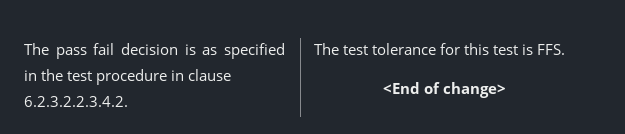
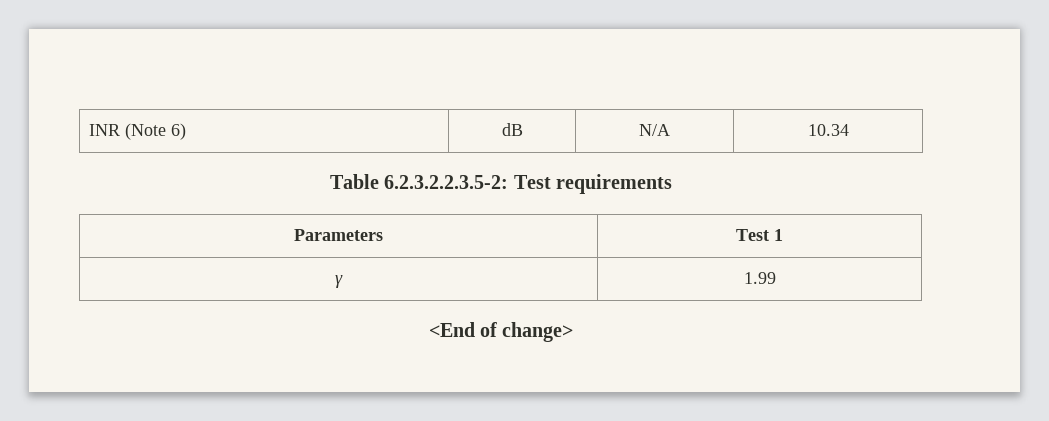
- The pass fail decision is as specified in the test procedure in clause 6.2.3.2.2.3.4.2.
- The test tolerance for this test is FFS.
+ INR (Note 6) | dB | N/A | 10.34
+ Table 6.2.3.2.2.3.5-2: Test requirements
+ Parameters | Test 1
+ γ | 1.99

